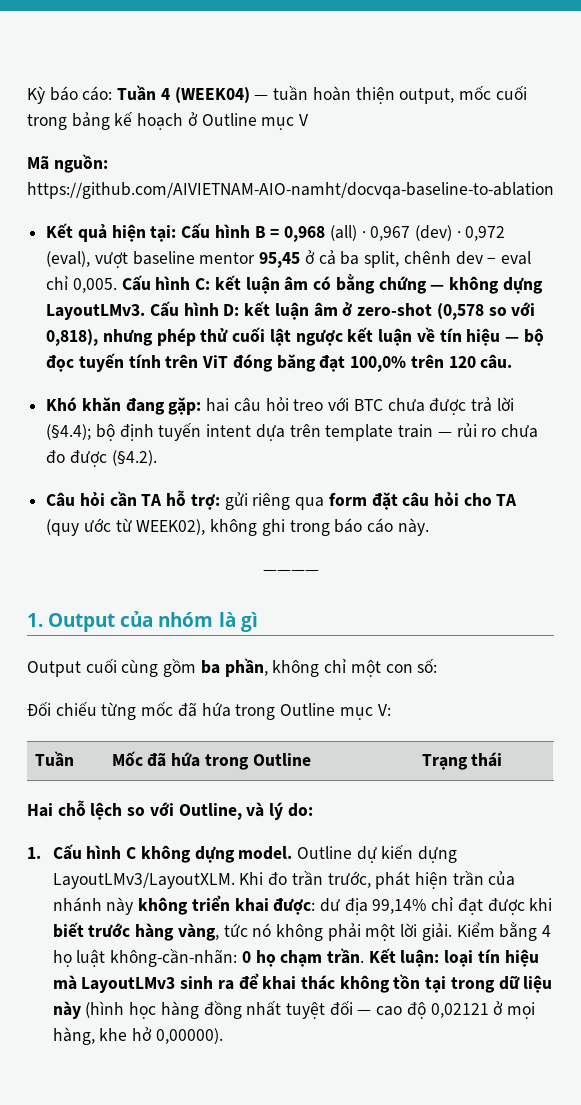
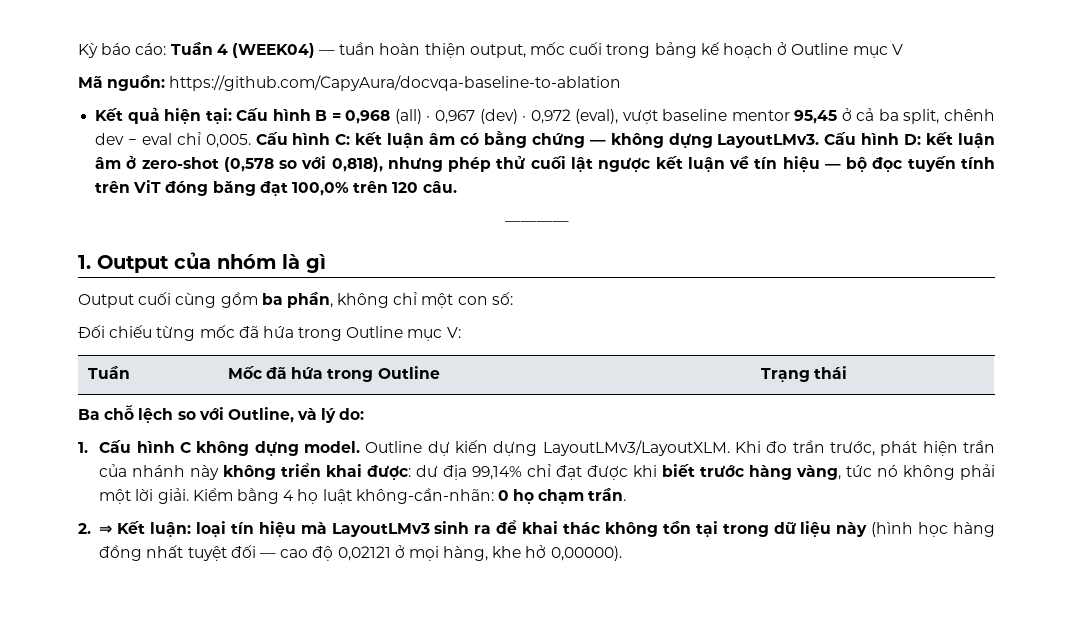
- Mã nguồn: https://github.com/AIVIETNAM-AIO-namht/docvqa-baseline-to-ablation
+ Mã nguồn: https://github.com/CapyAura/docvqa-baseline-to-ablation
- Khó khăn đang gặp: hai câu hỏi treo với BTC chưa được trả lời (§4.4); bộ định tuyến intent dựa trên template train — rủi ro chưa đo được (§4.2).
- Câu hỏi cần TA hỗ trợ: gửi riêng qua form đặt câu hỏi cho TA (quy ước từ WEEK02), không ghi trong báo cáo này.
- Hai chỗ lệch so với Outline, và lý do:
+ Ba chỗ lệch so với Outline, và lý do:
- Kiểm bằng 4 họ luật không-cần-nhãn: 0 họ chạm trần. Kết luận: loại tín hiệu mà LayoutLMv3 sinh ra để khai thác không tồn tại trong dữ liệu này (hình học hàng đồng nhất tuyệt đối — cao độ 0,02121 ở mọi hàng, khe hở 0,00000).
+ Kiểm bằng 4 họ luật không-cần-nhãn: 0 họ chạm trần.
+ 2. ⇒ Kết luận: loại tín hiệu mà LayoutLMv3 sinh ra để khai thác không tồn tại trong dữ liệu này (hình học hàng đồng nhất tuyệt đối — cao độ 0,02121 ở mọi hàng, khe hở 0,00000).

